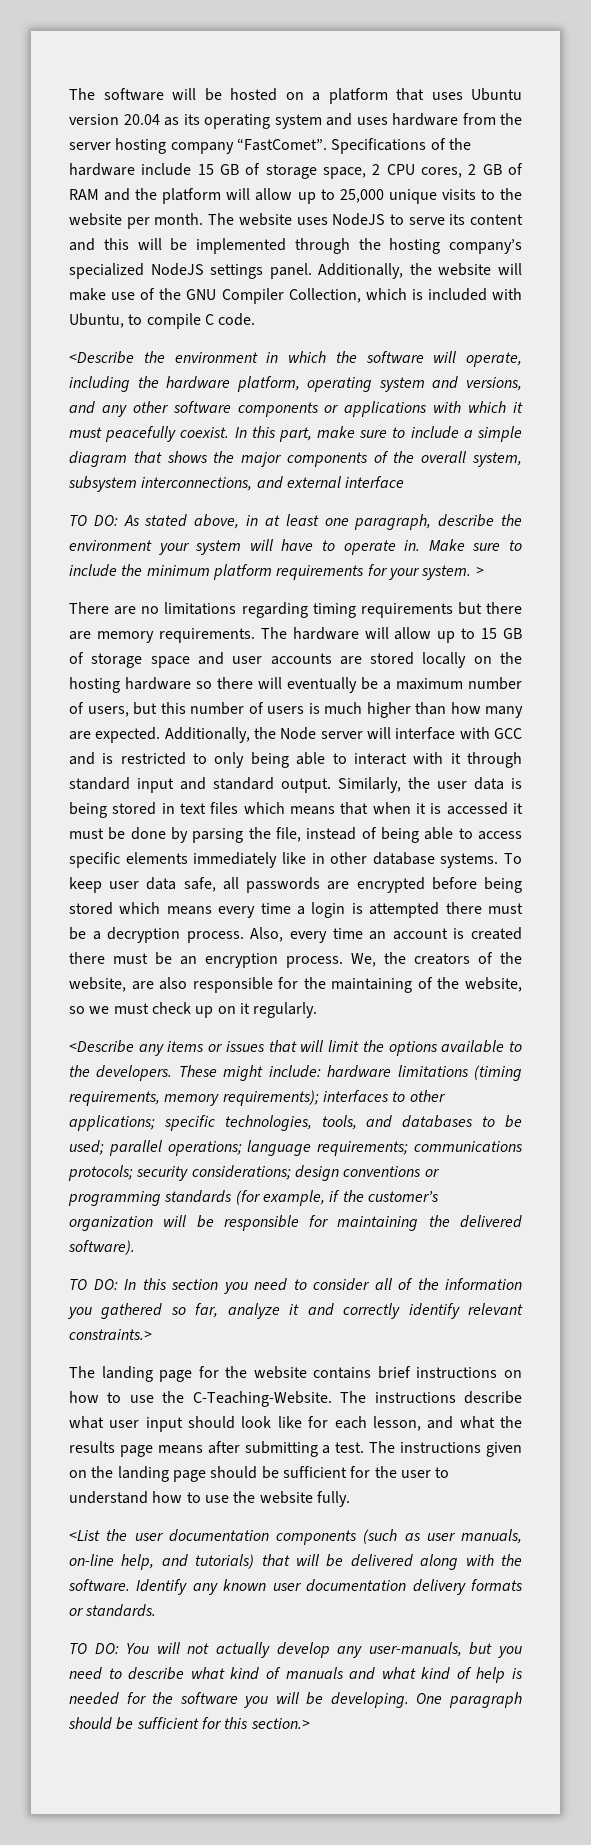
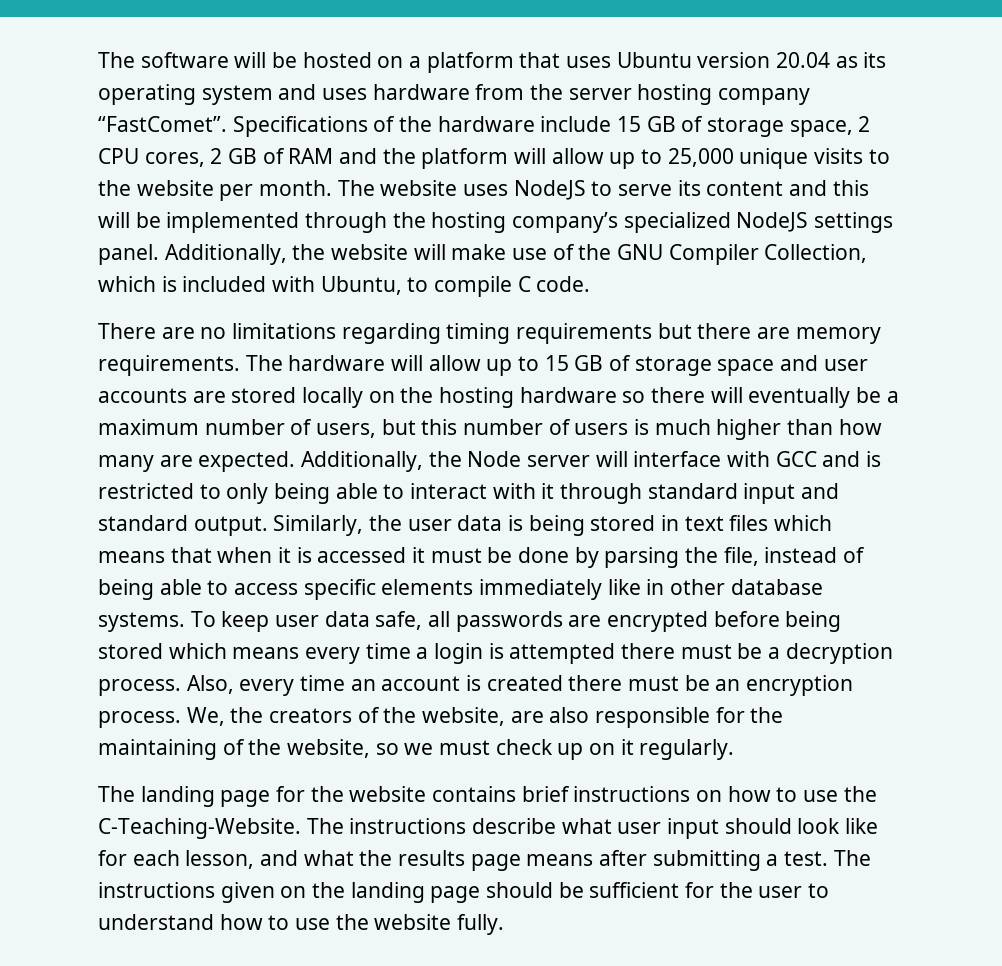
- <Describe the environment in which the software will operate, including the hardware platform, operating system and versions, and any other software components or applications with which it must peacefully coexist. In this part, make sure to include a simple diagram that shows the major components of the overall system, subsystem interconnections, and external interface
- TO DO: As stated above, in at least one paragraph, describe the environment your system will have to operate in. Make sure to include the minimum platform requirements for your system. >
- <Describe any items or issues that will limit the options available to the developers. These might include: hardware limitations (timing requirements, memory requirements); interfaces to other applications; specific technologies, tools, and databases to be used; parallel operations; language requirements; communications protocols; security considerations; design conventions or programming standards (for example, if the customer’s organization will be responsible for maintaining the delivered software).
- TO DO: In this section you need to consider all of the information you gathered so far, analyze it and correctly identify relevant constraints.>
- <List the user documentation components (such as user manuals, on-line help, and tutorials) that will be delivered along with the software. Identify any known user documentation delivery formats or standards.
- TO DO: You will not actually develop any user-manuals, but you need to describe what kind of manuals and what kind of help is needed for the software you will be developing. One paragraph should be sufficient for this section.>

